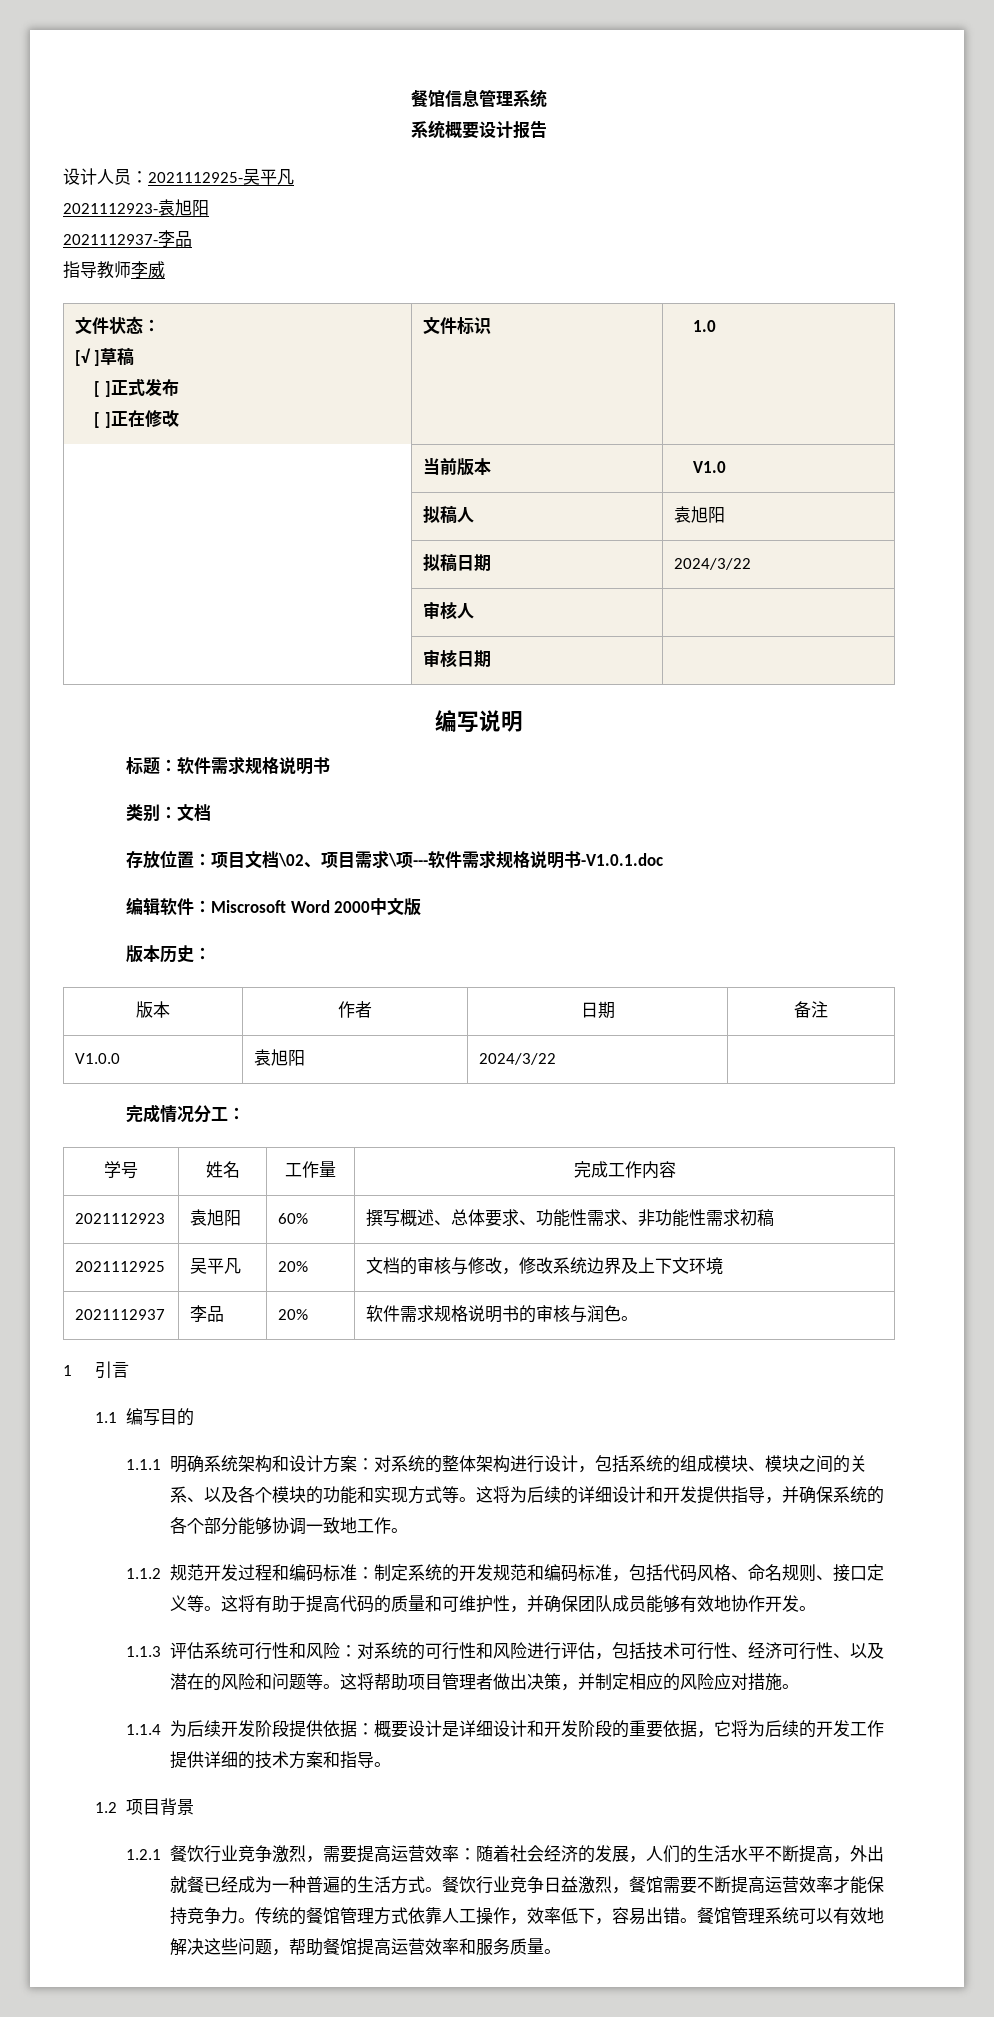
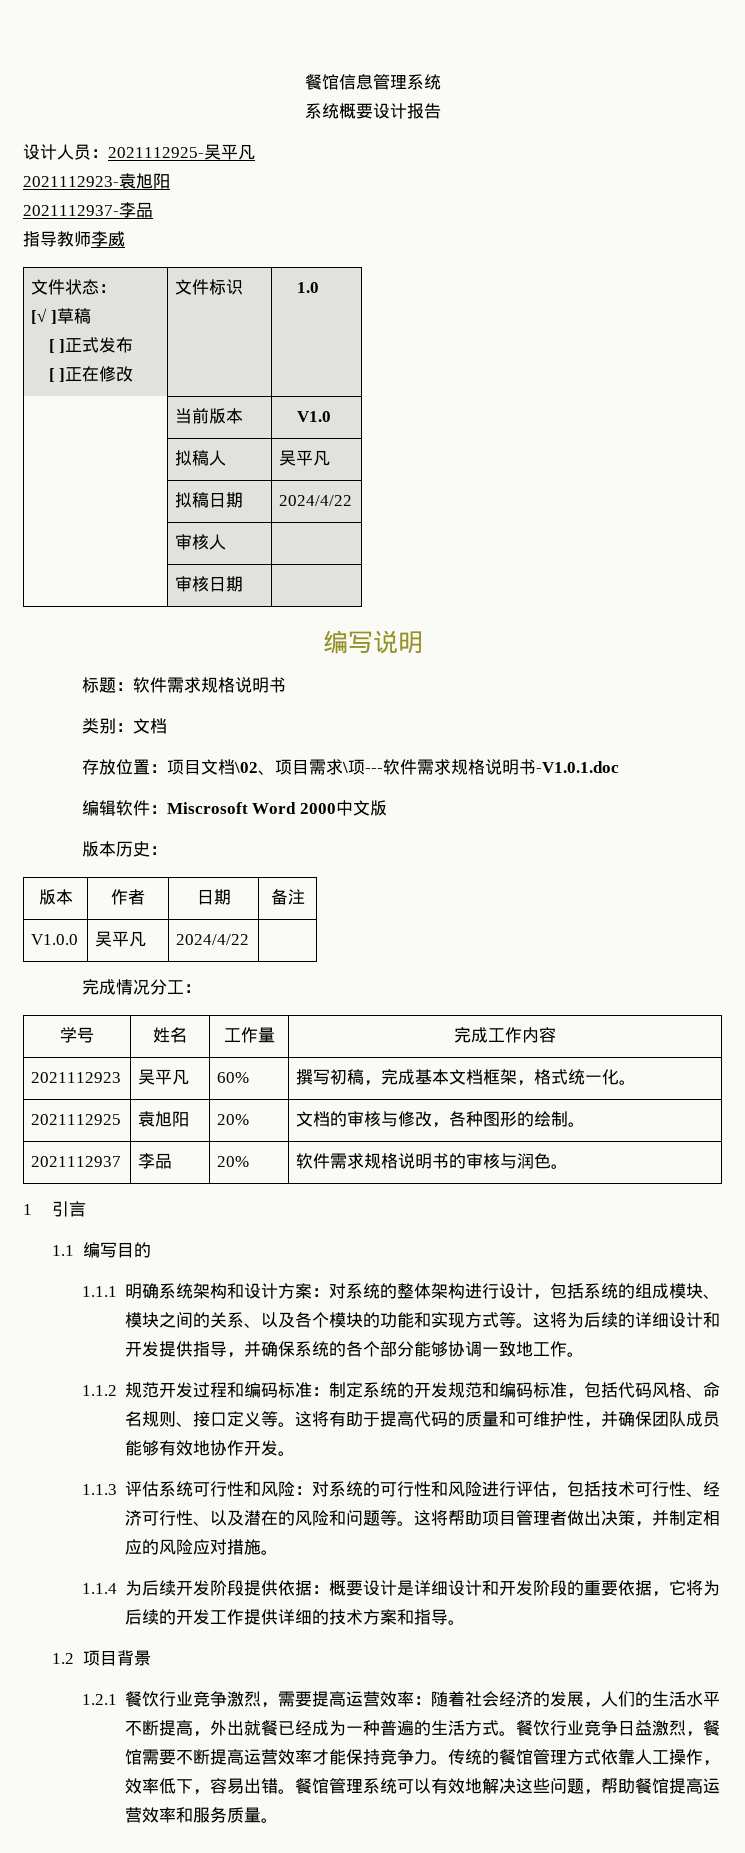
- | 拟稿人 | 袁旭阳
+ | 拟稿人 | 吴平凡
- | 拟稿日期 | 2024/3/22
+ | 拟稿日期 | 2024/4/22
- V1.0.0 | 袁旭阳 | 2024/3/22 |
+ V1.0.0 | 吴平凡 | 2024/4/22 |
- 2021112923 | 袁旭阳 | 60% | 撰写概述、总体要求、功能性需求、非功能性需求初稿
+ 2021112923 | 吴平凡 | 60% | 撰写初稿，完成基本文档框架，格式统一化。
- 2021112925 | 吴平凡 | 20% | 文档的审核与修改，修改系统边界及上下文环境
+ 2021112925 | 袁旭阳 | 20% | 文档的审核与修改，各种图形的绘制。

